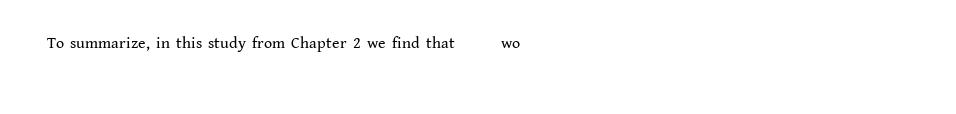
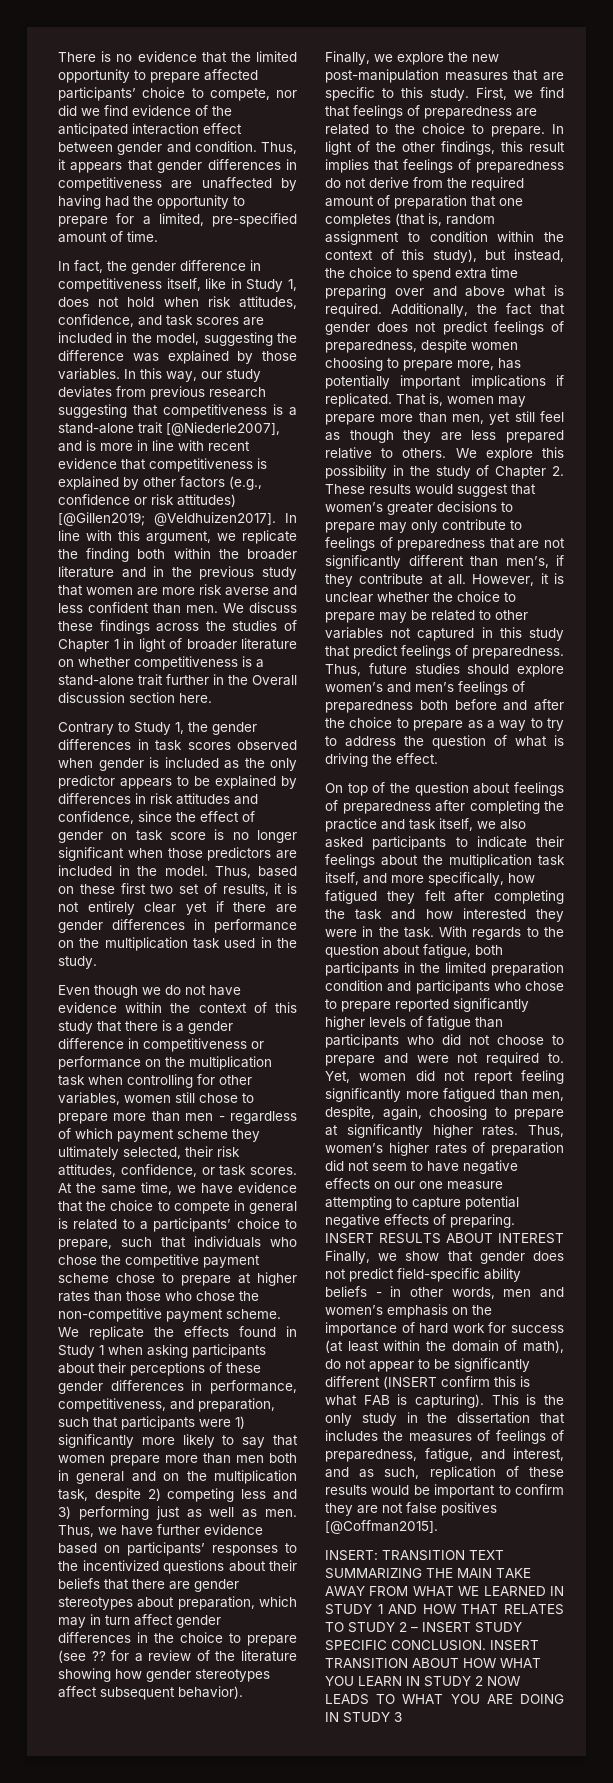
- To summarize, in this study from Chapter 2 we find that wo
+ There is no evidence that the limited opportunity to prepare affected participants’ choice to compete, nor did we find evidence of the anticipated interaction effect between gender and condition. Thus, it appears that gender differences in competitiveness are unaffected by having had the opportunity to prepare for a limited, pre-specified amount of time.
+ In fact, the gender difference in competitiveness itself, like in Study 1, does not hold when risk attitudes, confidence, and task scores are included in the model, suggesting the difference was explained by those variables. In this way, our study deviates from previous research suggesting that competitiveness is a stand-alone trait [@Niederle2007], and is more in line with recent evidence that competitiveness is explained by other factors (e.g., confidence or risk attitudes) [@Gillen2019; @Veldhuizen2017]. In line with this argument, we replicate the finding both within the broader literature and in the previous study that women are more risk averse and less confident than men. We discuss these findings across the studies of Chapter 1 in light of broader literature on whether competitiveness is a stand-alone trait further in the Overall discussion section here.
+ Contrary to Study 1, the gender differences in task scores observed when gender is included as the only predictor appears to be explained by differences in risk attitudes and confidence, since the effect of gender on task score is no longer significant when those predictors are included in the model. Thus, based on these first two set of results, it is not entirely clear yet if there are gender differences in performance on the multiplication task used in the study.
+ Even though we do not have evidence within the context of this study that there is a gender difference in competitiveness or performance on the multiplication task when controlling for other variables, women still chose to prepare more than men - regardless of which payment scheme they ultimately selected, their risk attitudes, confidence, or task scores. At the same time, we have evidence that the choice to compete in general is related to a participants’ choice to prepare, such that individuals who chose the competitive payment scheme chose to prepare at higher rates than those who chose the non-competitive payment scheme. We replicate the effects found in Study 1 when asking participants about their perceptions of these gender differences in performance, competitiveness, and preparation, such that participants were 1) significantly more likely to say that women prepare more than men both in general and on the multiplication task, despite 2) competing less and 3) performing just as well as men. Thus, we have further evidence based on participants’ responses to the incentivized questions about their beliefs that there are gender stereotypes about preparation, which may in turn affect gender differences in the choice to prepare (see ?? for a review of the literature showing how gender stereotypes affect subsequent behavior).
+ Finally, we explore the new post-manipulation measures that are specific to this study. First, we find that feelings of preparedness are related to the choice to prepare. In light of the other findings, this result implies that feelings of preparedness do not derive from the required amount of preparation that one completes (that is, random assignment to condition within the context of this study), but instead, the choice to spend extra time preparing over and above what is required. Additionally, the fact that gender does not predict feelings of preparedness, despite women choosing to prepare more, has potentially important implications if replicated. That is, women may prepare more than men, yet still feel as though they are less prepared relative to others. We explore this possibility in the study of Chapter 2. These results would suggest that women’s greater decisions to prepare may only contribute to feelings of preparedness that are not significantly different than men’s, if they contribute at all. However, it is unclear whether the choice to prepare may be related to other variables not captured in this study that predict feelings of preparedness. Thus, future studies should explore women’s and men’s feelings of preparedness both before and after the choice to prepare as a way to try to address the question of what is driving the effect.
+ On top of the question about feelings of preparedness after completing the practice and task itself, we also asked participants to indicate their feelings about the multiplication task itself, and more specifically, how fatigued they felt after completing the task and how interested they were in the task. With regards to the question about fatigue, both participants in the limited preparation condition and participants who chose to prepare reported significantly higher levels of fatigue than participants who did not choose to prepare and were not required to. Yet, women did not report feeling significantly more fatigued than men, despite, again, choosing to prepare at significantly higher rates. Thus, women’s higher rates of preparation did not seem to have negative effects on our one measure attempting to capture potential negative effects of preparing. INSERT RESULTS ABOUT INTEREST Finally, we show that gender does not predict field-specific ability beliefs - in other words, men and women’s emphasis on the importance of hard work for success (at least within the domain of math), do not appear to be significantly different (INSERT confirm this is what FAB is capturing). This is the only study in the dissertation that includes the measures of feelings of preparedness, fatigue, and interest, and as such, replication of these results would be important to confirm they are not false positives [@Coffman2015].
+ INSERT: TRANSITION TEXT SUMMARIZING THE MAIN TAKE AWAY FROM WHAT WE LEARNED IN STUDY 1 AND HOW THAT RELATES TO STUDY 2 – INSERT STUDY SPECIFIC CONCLUSION. INSERT TRANSITION ABOUT HOW WHAT YOU LEARN IN STUDY 2 NOW LEADS TO WHAT YOU ARE DOING IN STUDY 3

